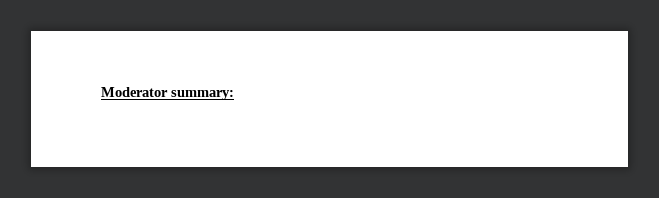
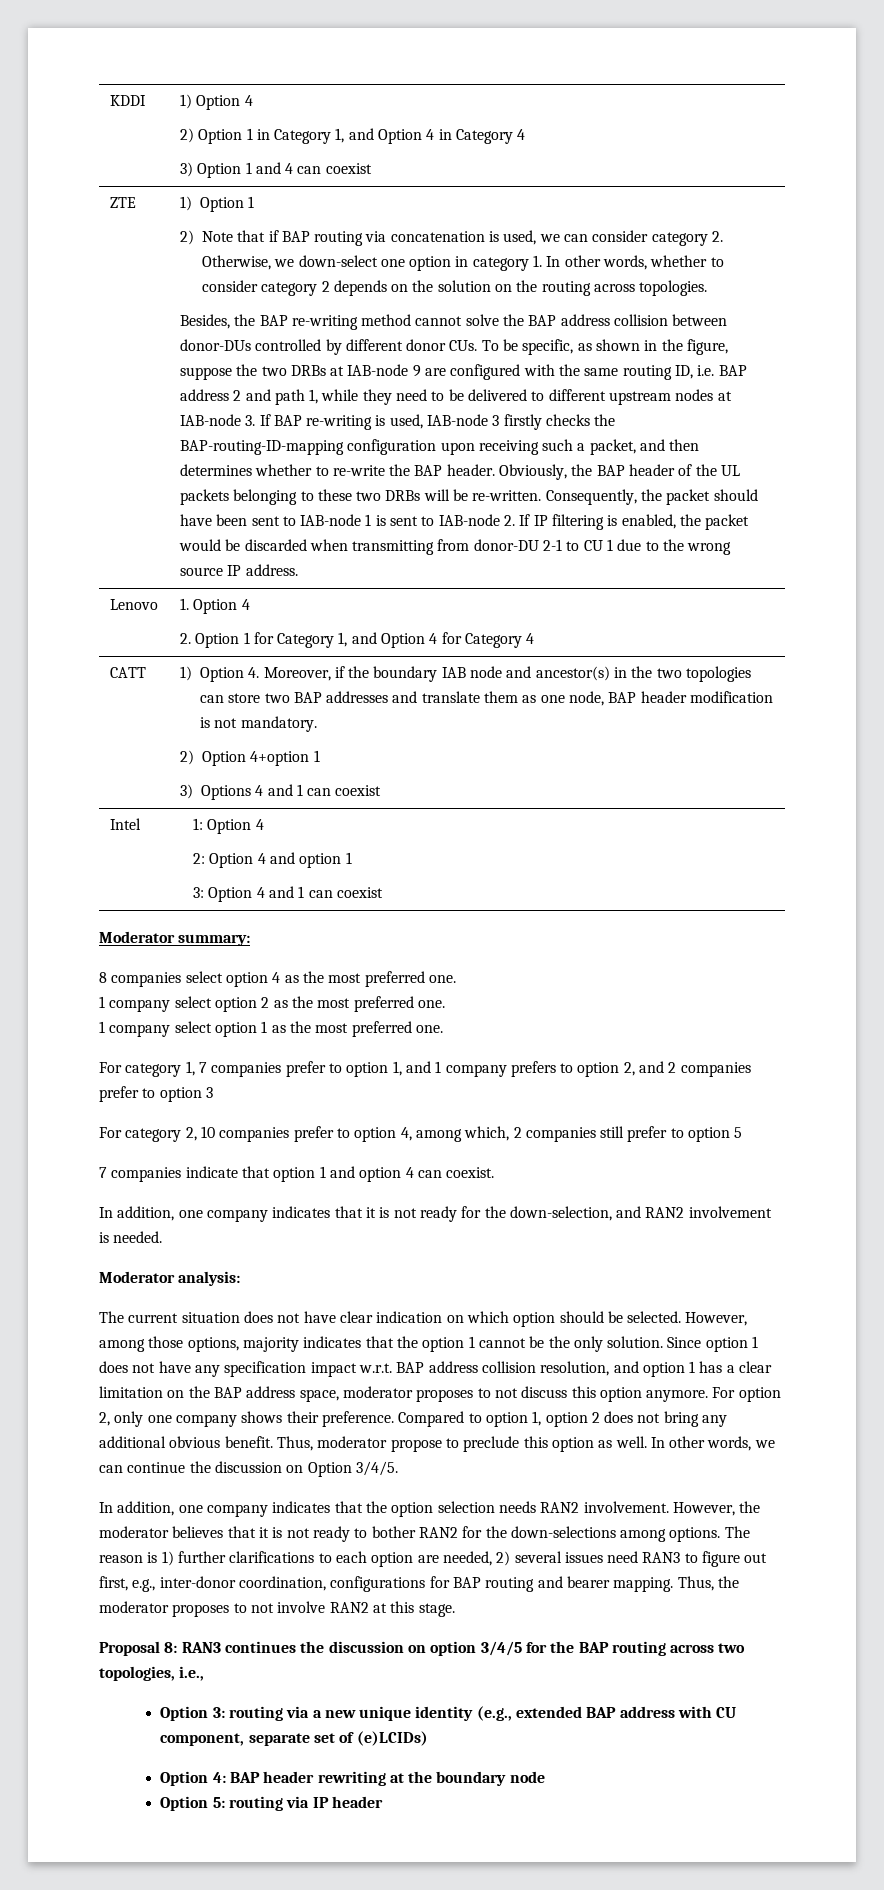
+ KDDI | 1) Option 4
+ 2) Option 1 in Category 1, and Option 4 in Category 4
+ 3) Option 1 and 4 can coexist
+ ZTE | 1) Option 1
+ 2) Note that if BAP routing via concatenation is used, we can consider category 2. Otherwise, we down-select one option in category 1. In other words, whether to consider category 2 depends on the solution on the routing across topologies.
+ Besides, the BAP re-writing method cannot solve the BAP address collision between donor-DUs controlled by different donor CUs. To be specific, as shown in the figure, suppose the two DRBs at IAB-node 9 are configured with the same routing ID, i.e. BAP address 2 and path 1, while they need to be delivered to different upstream nodes at IAB-node 3. If BAP re-writing is used, IAB-node 3 firstly checks the BAP-routing-ID-mapping configuration upon receiving such a packet, and then determines whether to re-write the BAP header. Obviously, the BAP header of the UL packets belonging to these two DRBs will be re-written. Consequently, the packet should have been sent to IAB-node 1 is sent to IAB-node 2. If IP filtering is enabled, the packet would be discarded when transmitting from donor-DU 2-1 to CU 1 due to the wrong source IP address.
+ Lenovo | 1. Option 4
+ 2. Option 1 for Category 1, and Option 4 for Category 4
+ CATT | 1) Option 4. Moreover, if the boundary IAB node and ancestor(s) in the two topologies can store two BAP addresses and translate them as one node, BAP header modification is not mandatory.
+ 2) Option 4+option 1
+ 3) Options 4 and 1 can coexist
+ Intel | 1: Option 4
+ 2: Option 4 and option 1
+ 3: Option 4 and 1 can coexist
  Moderator summary:
+ 8 companies select option 4 as the most preferred one.
+ 1 company select option 2 as the most preferred one.
+ 1 company select option 1 as the most preferred one.
+ For category 1, 7 companies prefer to option 1, and 1 company prefers to option 2, and 2 companies prefer to option 3
+ For category 2, 10 companies prefer to option 4, among which, 2 companies still prefer to option 5
+ 7 companies indicate that option 1 and option 4 can coexist.
+ In addition, one company indicates that it is not ready for the down-selection, and RAN2 involvement is needed.
+ Moderator analysis:
+ The current situation does not have clear indication on which option should be selected. However, among those options, majority indicates that the option 1 cannot be the only solution. Since option 1 does not have any specification impact w.r.t. BAP address collision resolution, and option 1 has a clear limitation on the BAP address space, moderator proposes to not discuss this option anymore. For option 2, only one company shows their preference. Compared to option 1, option 2 does not bring any additional obvious benefit. Thus, moderator propose to preclude this option as well. In other words, we can continue the discussion on Option 3/4/5.
+ In addition, one company indicates that the option selection needs RAN2 involvement. However, the moderator believes that it is not ready to bother RAN2 for the down-selections among options. The reason is 1) further clarifications to each option are needed, 2) several issues need RAN3 to figure out first, e.g., inter-donor coordination, configurations for BAP routing and bearer mapping. Thus, the moderator proposes to not involve RAN2 at this stage.
+ Proposal 8: RAN3 continues the discussion on option 3/4/5 for the BAP routing across two topologies, i.e.,
+ Option 3: routing via a new unique identity (e.g., extended BAP address with CU component, separate set of (e)LCIDs)
+ Option 4: BAP header rewriting at the boundary node
+ Option 5: routing via IP header

